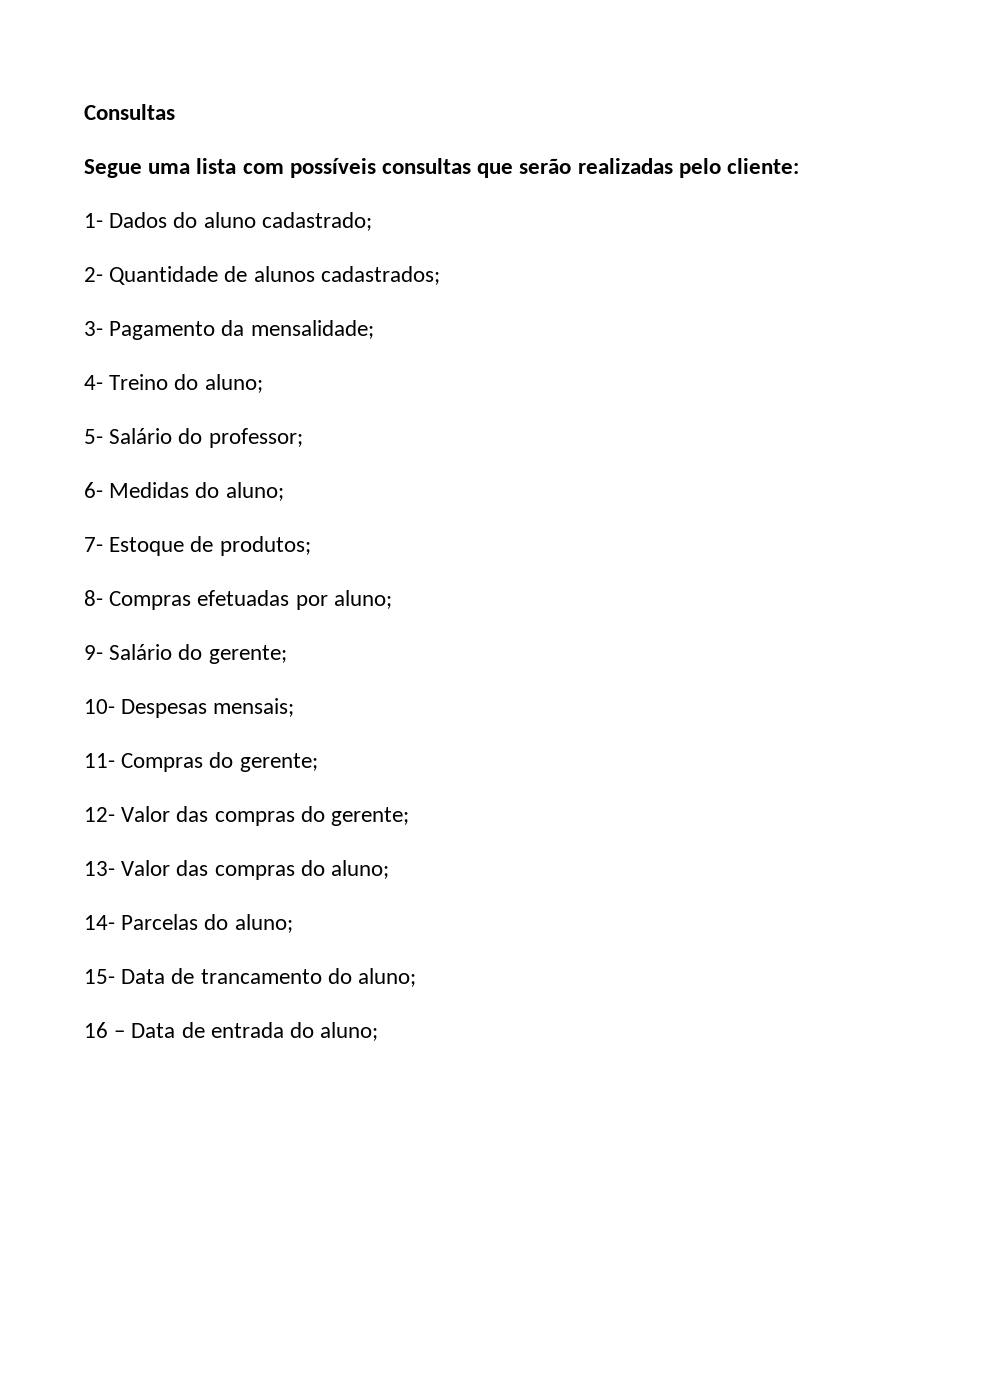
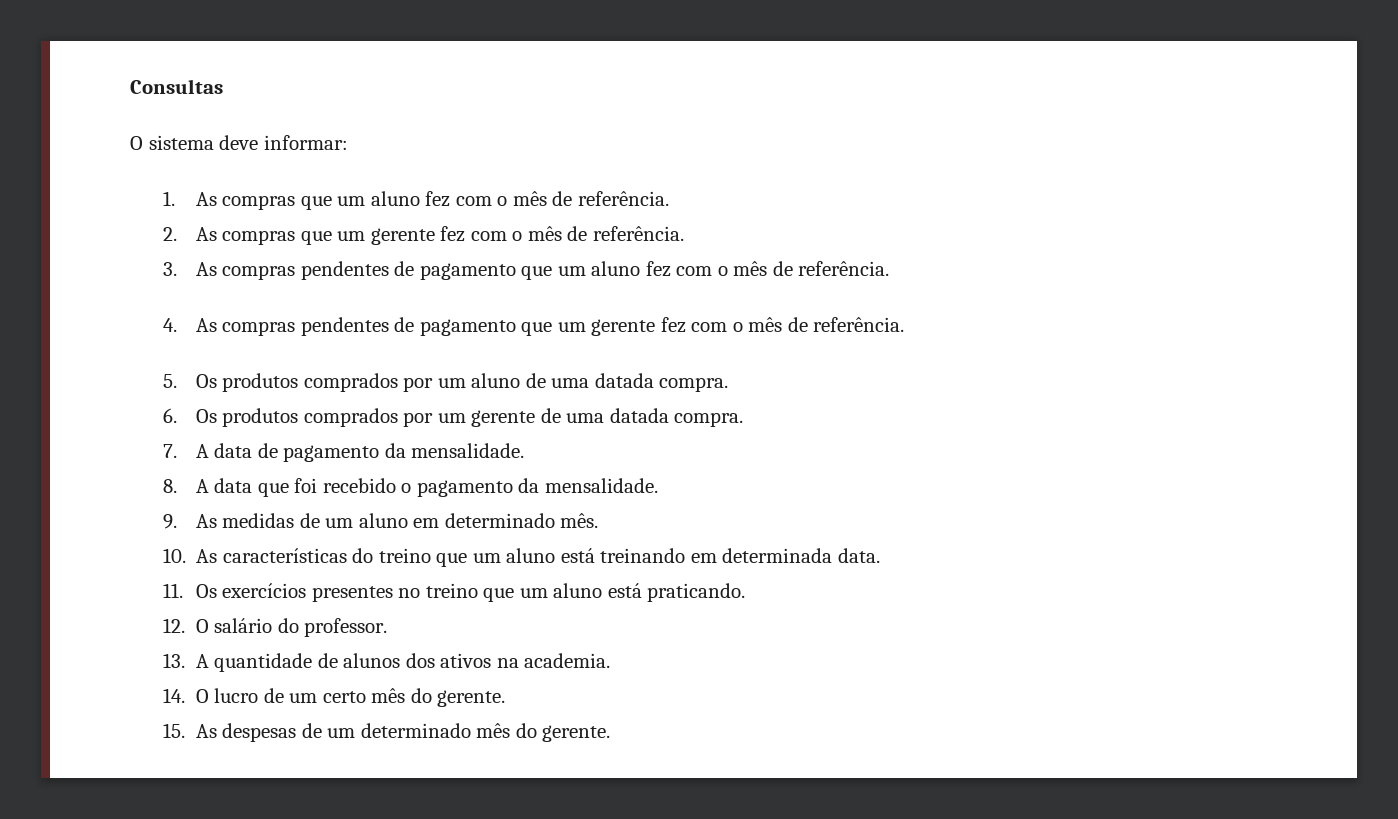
- Segue uma lista com possíveis consultas que serão realizadas pelo cliente:
- 1- Dados do aluno cadastrado;
- 2- Quantidade de alunos cadastrados;
- 3- Pagamento da mensalidade;
- 4- Treino do aluno;
- 5- Salário do professor;
- 6- Medidas do aluno;
- 7- Estoque de produtos;
- 8- Compras efetuadas por aluno;
- 9- Salário do gerente;
- 10- Despesas mensais;
- 11- Compras do gerente;
- 12- Valor das compras do gerente;
- 13- Valor das compras do aluno;
- 14- Parcelas do aluno;
- 15- Data de trancamento do aluno;
- 16 – Data de entrada do aluno;
+ O sistema deve informar:
+ 1. As compras que um aluno fez com o mês de referência.
+ 2. As compras que um gerente fez com o mês de referência.
+ 3. As compras pendentes de pagamento que um aluno fez com o mês de referência.
+ 4. As compras pendentes de pagamento que um gerente fez com o mês de referência.
+ 5. Os produtos comprados por um aluno de uma datada compra.
+ 6. Os produtos comprados por um gerente de uma datada compra.
+ 7. A data de pagamento da mensalidade.
+ 8. A data que foi recebido o pagamento da mensalidade.
+ 9. As medidas de um aluno em determinado mês.
+ 10. As características do treino que um aluno está treinando em determinada data.
+ 11. Os exercícios presentes no treino que um aluno está praticando.
+ 12. O salário do professor.
+ 13. A quantidade de alunos dos ativos na academia.
+ 14. O lucro de um certo mês do gerente.
+ 15. As despesas de um determinado mês do gerente.

